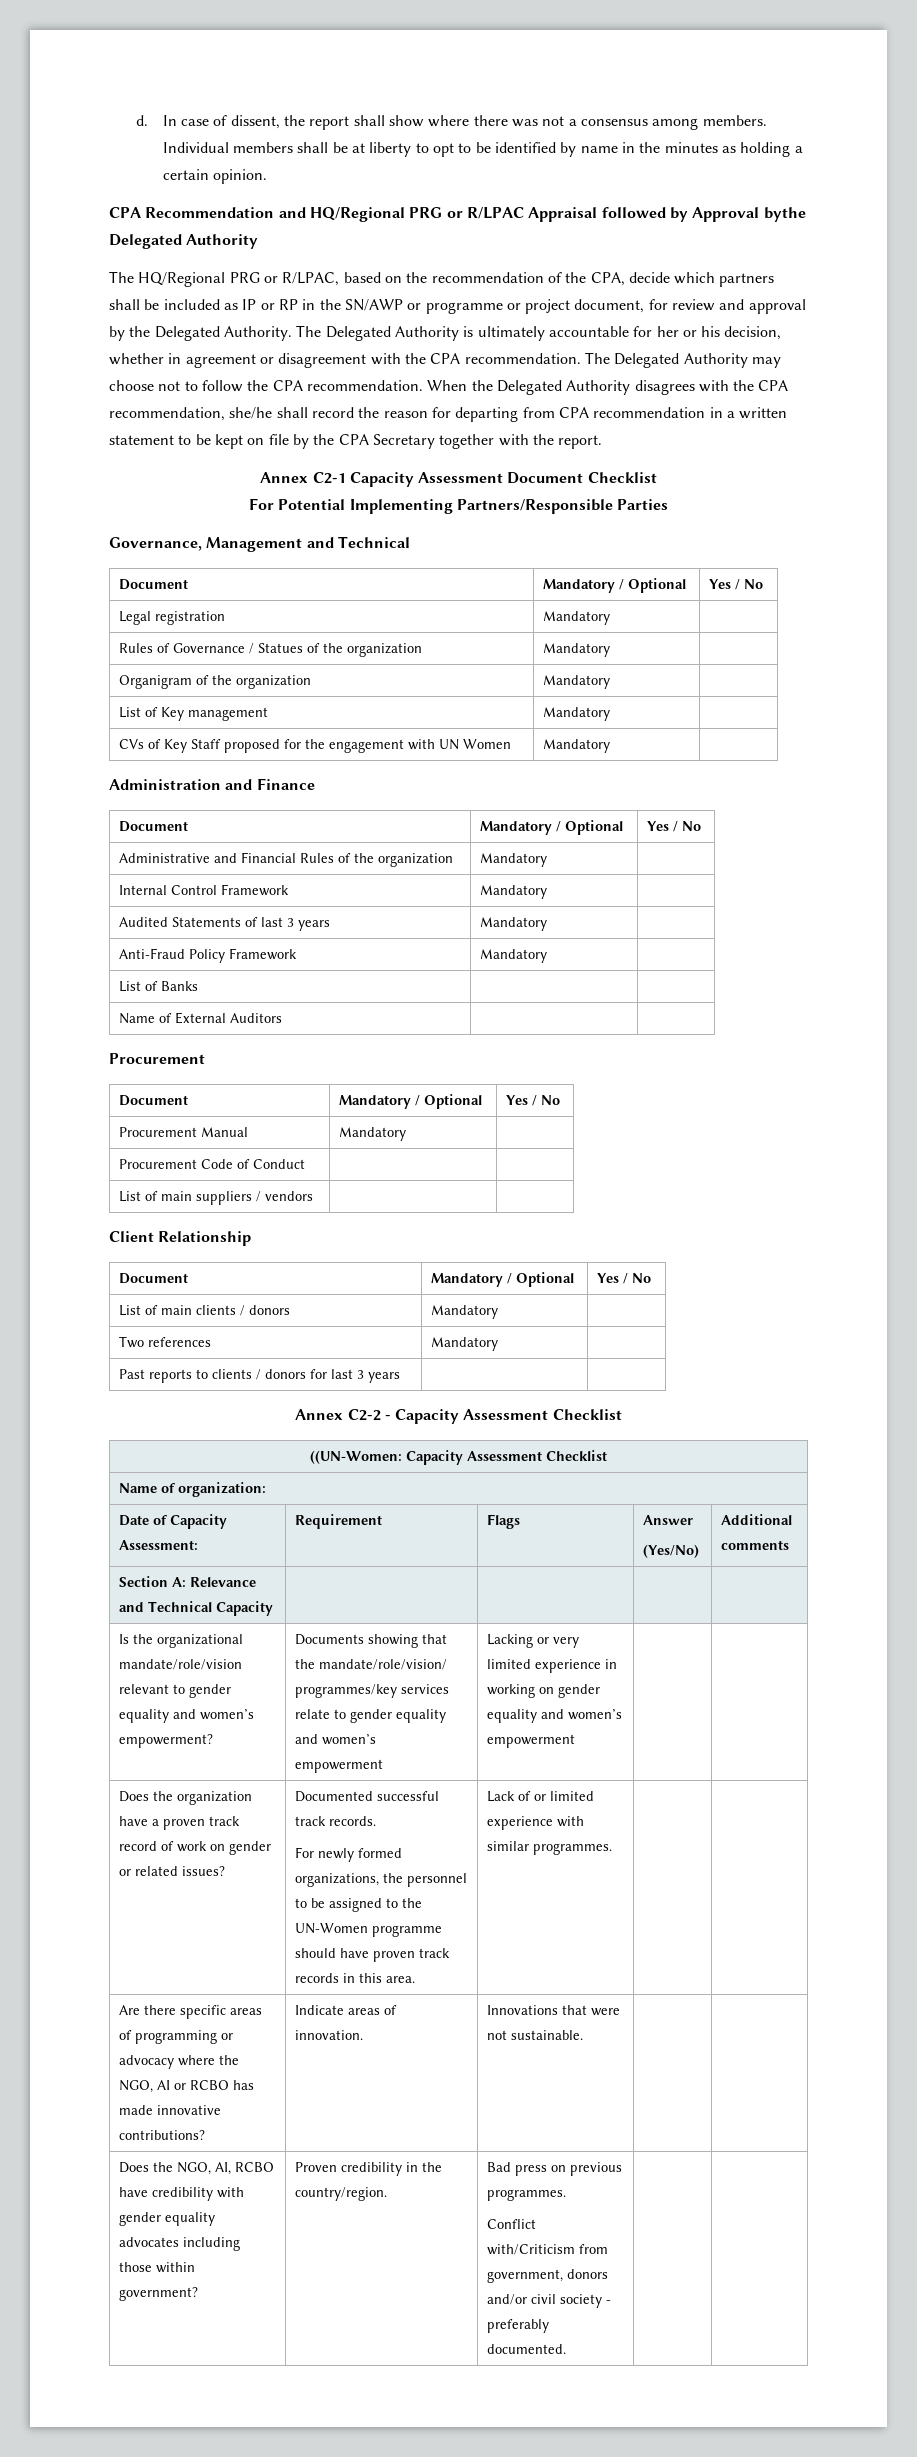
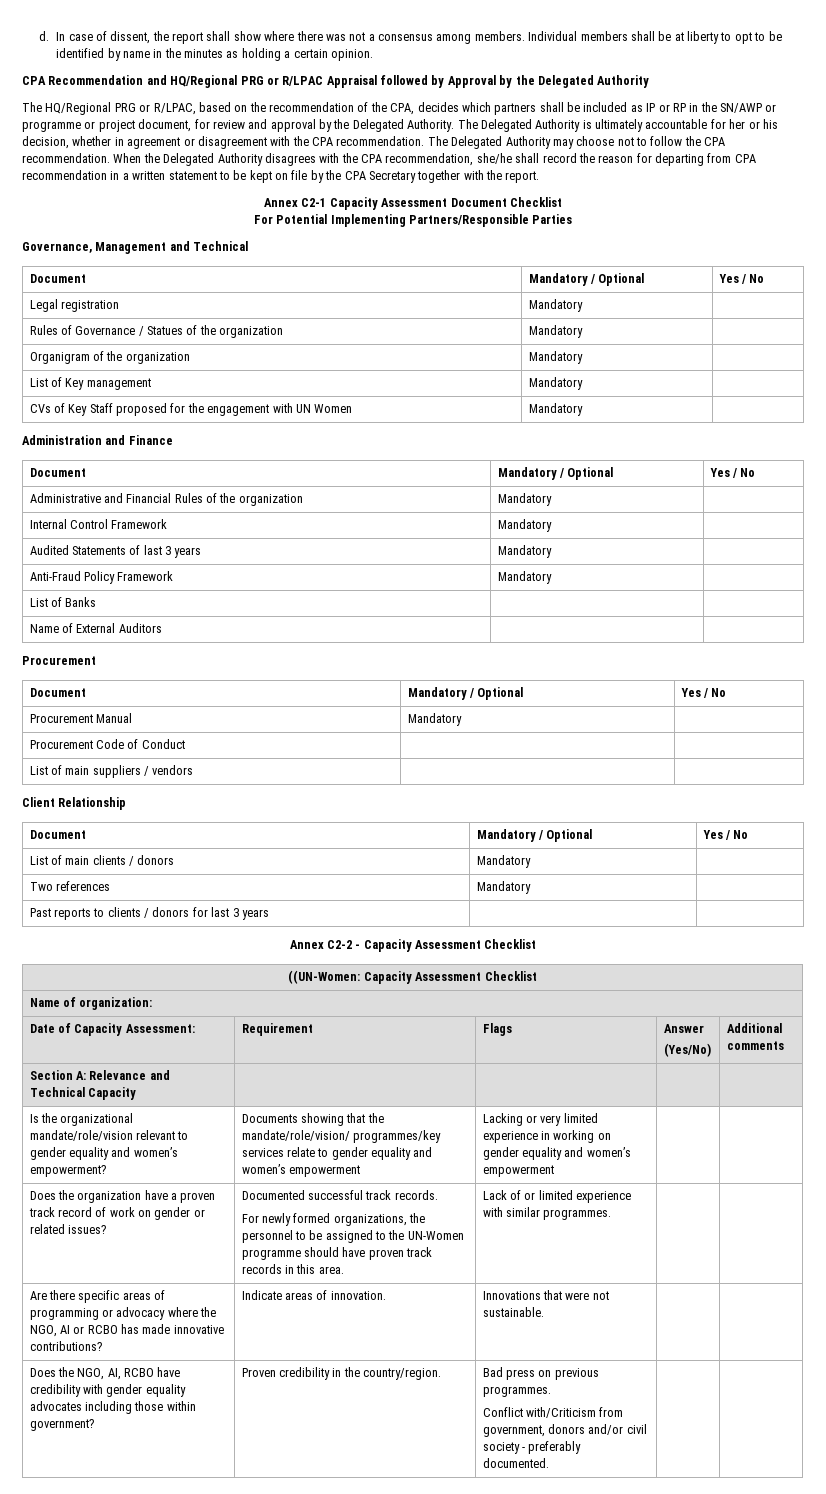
- CPA Recommendation and HQ/Regional PRG or R/LPAC Appraisal followed by Approval bythe Delegated Authority
+ CPA Recommendation and HQ/Regional PRG or R/LPAC Appraisal followed by Approval by the Delegated Authority
- The HQ/Regional PRG or R/LPAC, based on the recommendation of the CPA, decide which partners shall be included as IP or RP in the SN/AWP or programme or project document, for review and approval by the Delegated Authority.
+ The HQ/Regional PRG or R/LPAC, based on the recommendation of the CPA, decides which partners shall be included as IP or RP in the SN/AWP or programme or project document, for review and approval by the Delegated Authority.

